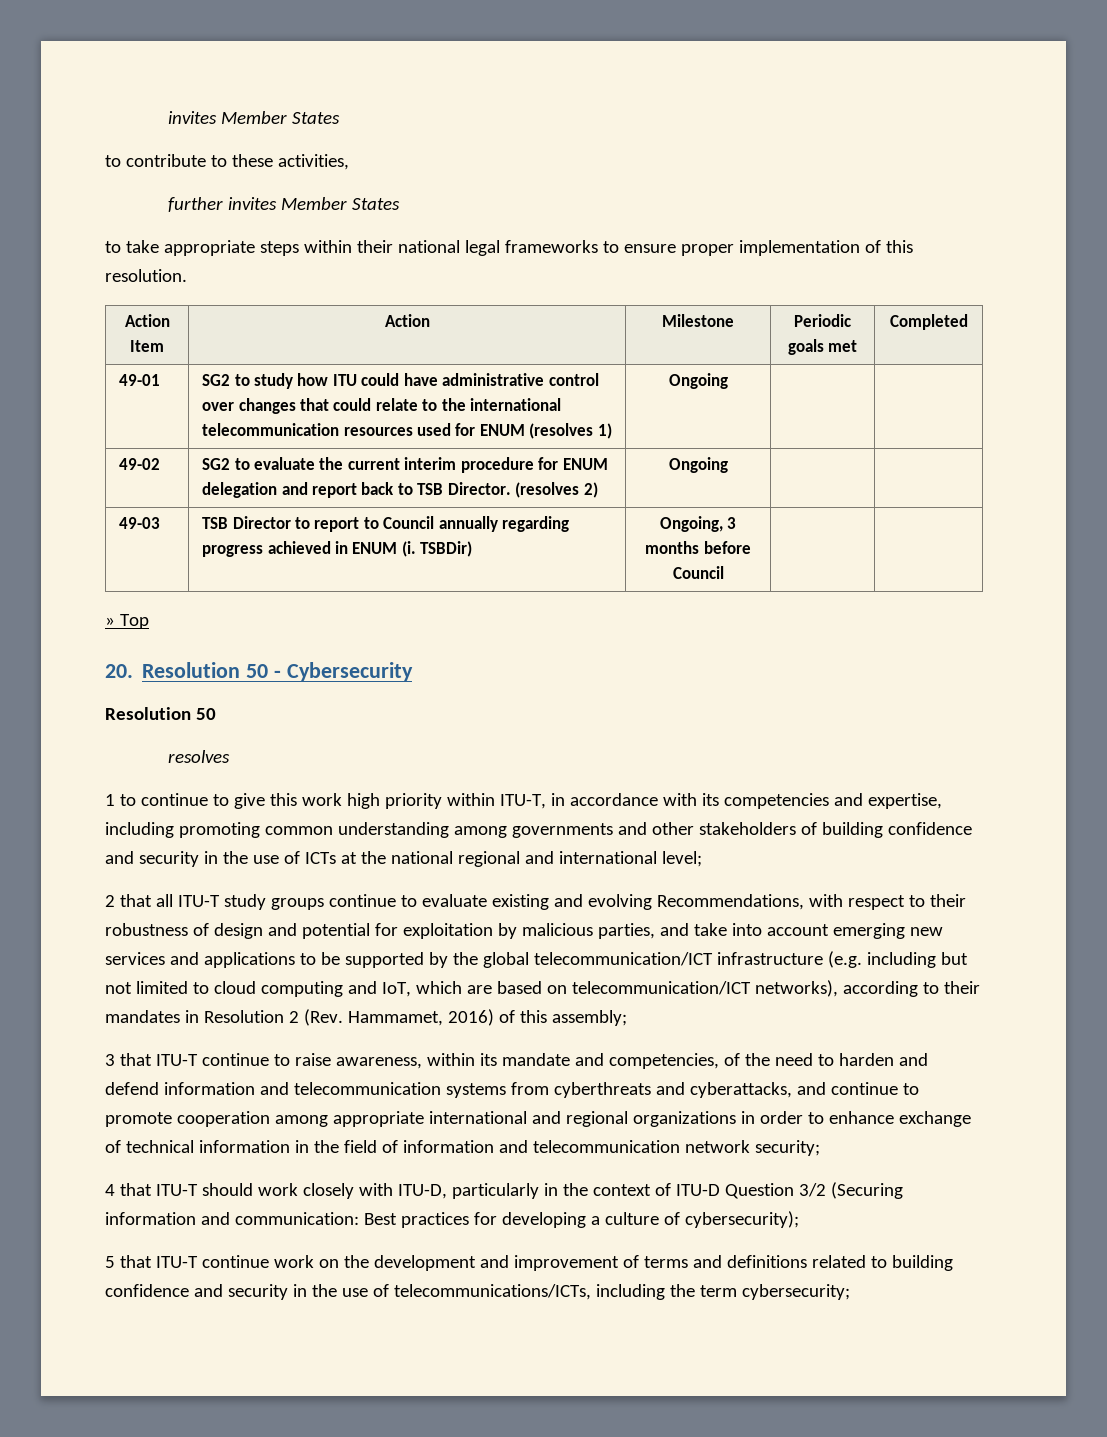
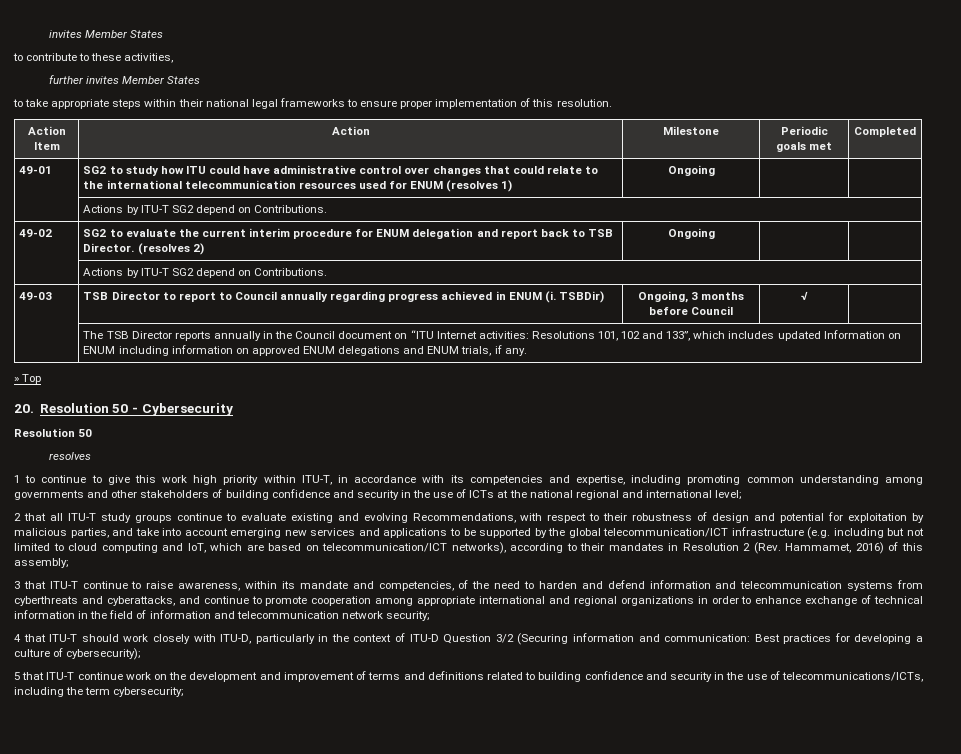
  49-01 | SG2 to study how ITU could have administrative control over changes that could relate to the international telecommunication resources used for ENUM (resolves 1) | Ongoing | |
+ | Actions by ITU-T SG2 depend on Contributions.
  49-02 | SG2 to evaluate the current interim procedure for ENUM delegation and report back to TSB Director. (resolves 2) | Ongoing | |
+ | Actions by ITU-T SG2 depend on Contributions.
- 49-03 | TSB Director to report to Council annually regarding progress achieved in ENUM (i. TSBDir) | Ongoing, 3 months before Council | |
+ 49-03 | TSB Director to report to Council annually regarding progress achieved in ENUM (i. TSBDir) | Ongoing, 3 months before Council | √ |
+ | The TSB Director reports annually in the Council document on “ITU Internet activities: Resolutions 101, 102 and 133”, which includes updated Information on ENUM including information on approved ENUM delegations and ENUM trials, if any.

